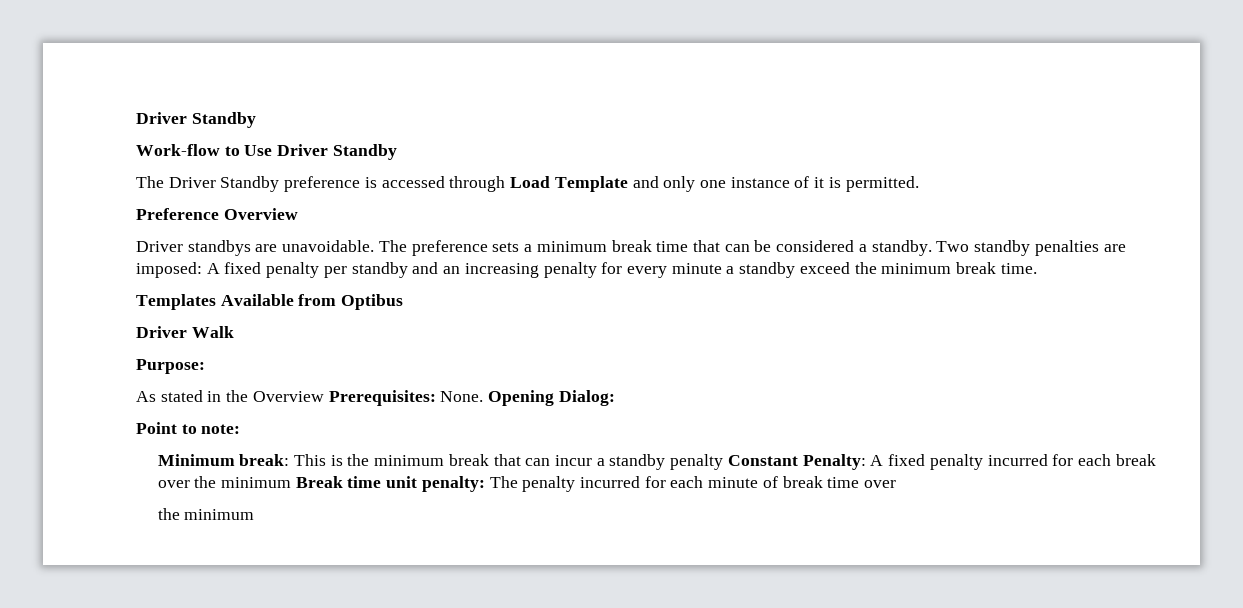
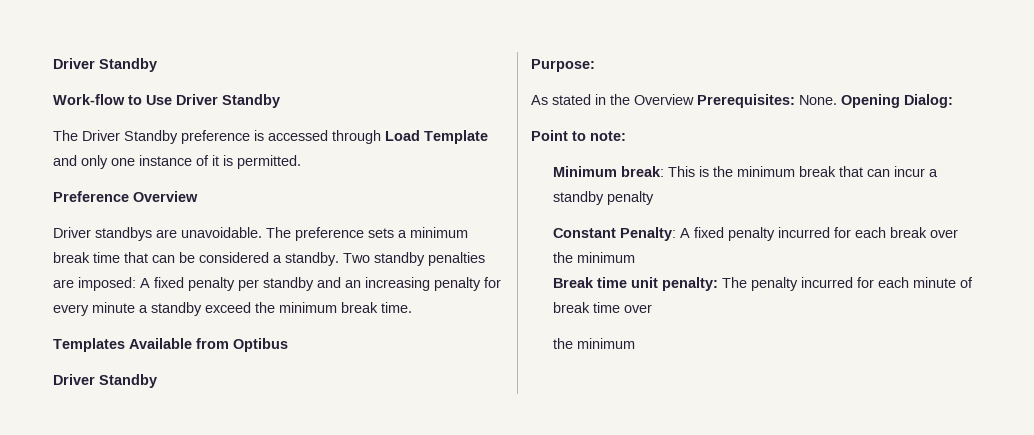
  Templates Available from Optibus
- Driver Walk
+ Driver Standby
- Minimum break: This is the minimum break that can incur a standby penalty Constant Penalty: A fixed penalty incurred for each break over the minimum Break time unit penalty: The penalty incurred for each minute of break time over
+ Minimum break: This is the minimum break that can incur a standby penalty
+ Constant Penalty: A fixed penalty incurred for each break over the minimum
+ Break time unit penalty: The penalty incurred for each minute of break time over

